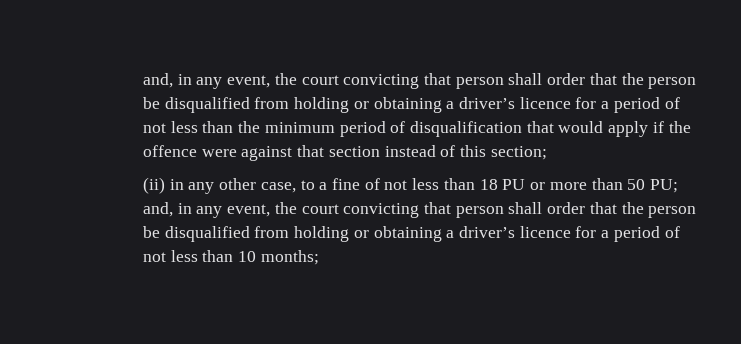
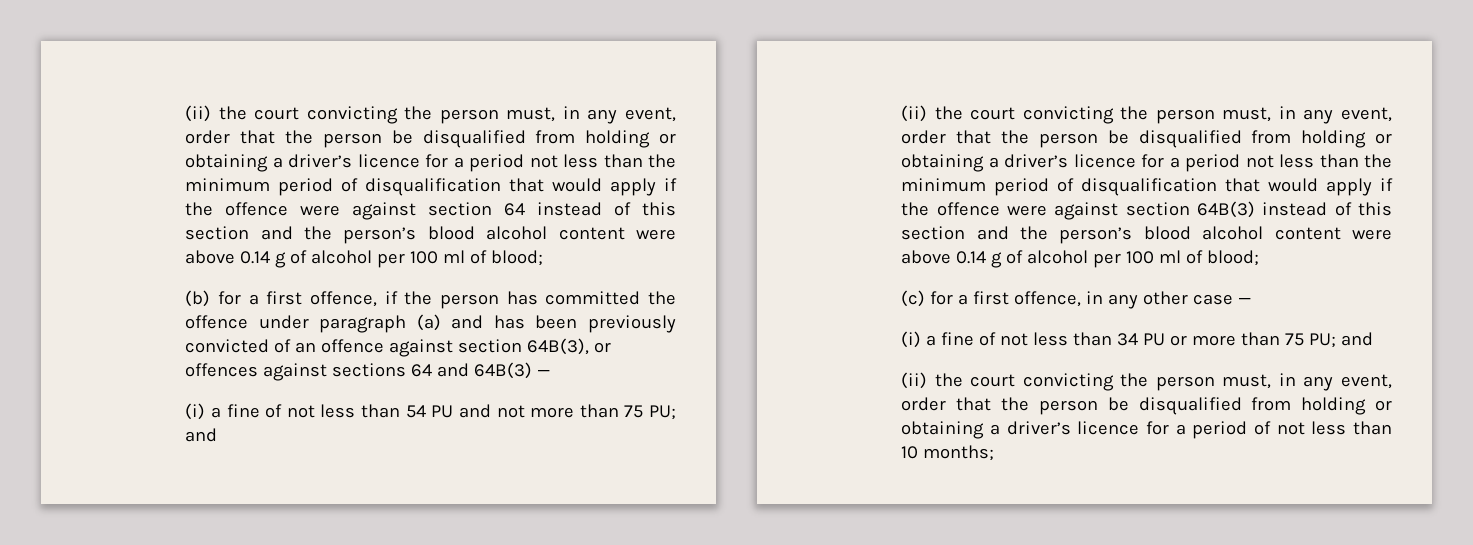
- and, in any event, the court convicting that person shall order that the person be disqualified from holding or obtaining a driver’s licence for a period of not less than the minimum period of disqualification that would apply if the offence were against that section instead of this section;
- (ii) in any other case, to a fine of not less than 18 PU or more than 50 PU; and, in any event, the court convicting that person shall order that the person be disqualified from holding or obtaining a driver’s licence for a period of not less than 10 months;
+ (ii) the court convicting the person must, in any event, order that the person be disqualified from holding or obtaining a driver’s licence for a period not less than the minimum period of disqualification that would apply if the offence were against section 64 instead of this section and the person’s blood alcohol content were above 0.14 g of alcohol per 100 ml of blood;
+ (b) for a first offence, if the person has committed the offence under paragraph (a) and has been previously convicted of an offence against section 64B(3), or offences against sections 64 and 64B(3) —
+ (i) a fine of not less than 54 PU and not more than 75 PU; and
+ (ii) the court convicting the person must, in any event, order that the person be disqualified from holding or obtaining a driver’s licence for a period not less than the minimum period of disqualification that would apply if the offence were against section 64B(3) instead of this section and the person’s blood alcohol content were above 0.14 g of alcohol per 100 ml of blood;
+ (c) for a first offence, in any other case —
+ (i) a fine of not less than 34 PU or more than 75 PU; and
+ (ii) the court convicting the person must, in any event, order that the person be disqualified from holding or obtaining a driver’s licence for a period of not less than 10 months;

